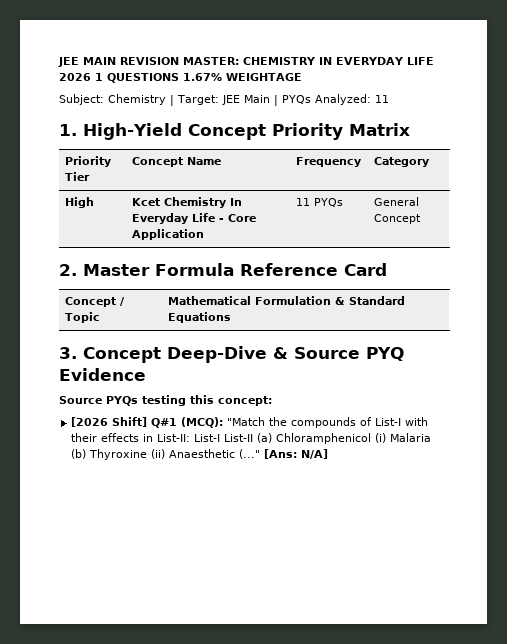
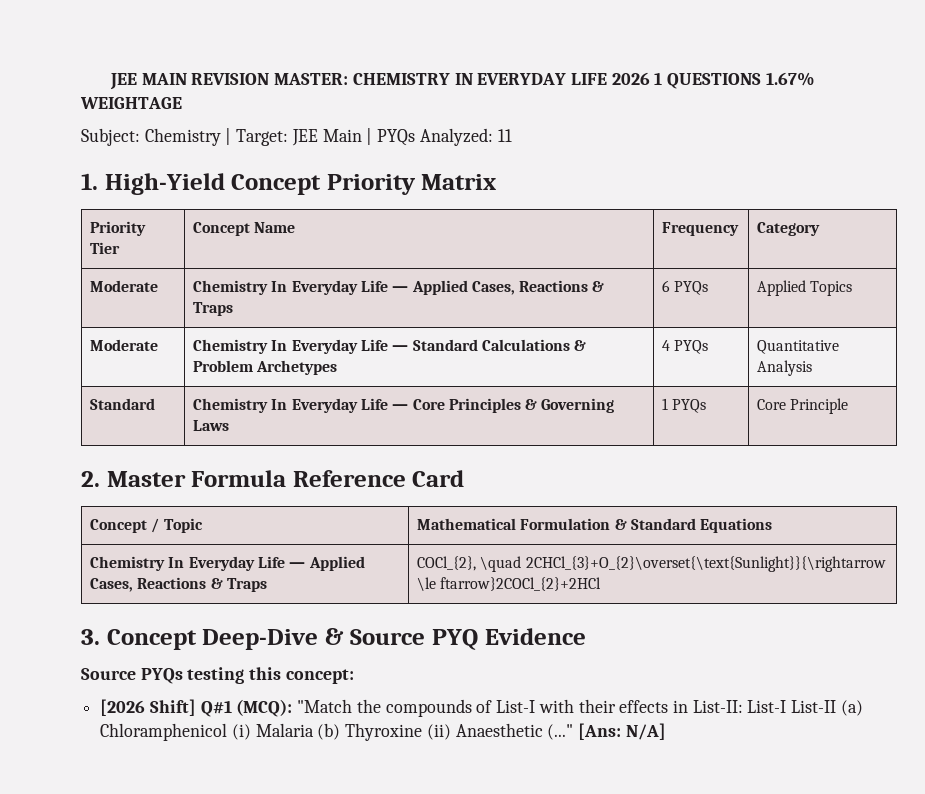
- High | Kcet Chemistry In Everyday Life - Core Application | 11 PYQs | General Concept
+ Moderate | Chemistry In Everyday Life — Applied Cases, Reactions & Traps | 6 PYQs | Applied Topics
+ Moderate | Chemistry In Everyday Life — Standard Calculations & Problem Archetypes | 4 PYQs | Quantitative Analysis
+ Standard | Chemistry In Everyday Life — Core Principles & Governing Laws | 1 PYQs | Core Principle
+ Chemistry In Everyday Life — Applied Cases, Reactions & Traps | COCl_{2}, \quad 2CHCl_{3}+O_{2}\overset{\text{Sunlight}}{\rightarrow \le ftarrow}2COCl_{2}+2HCl

